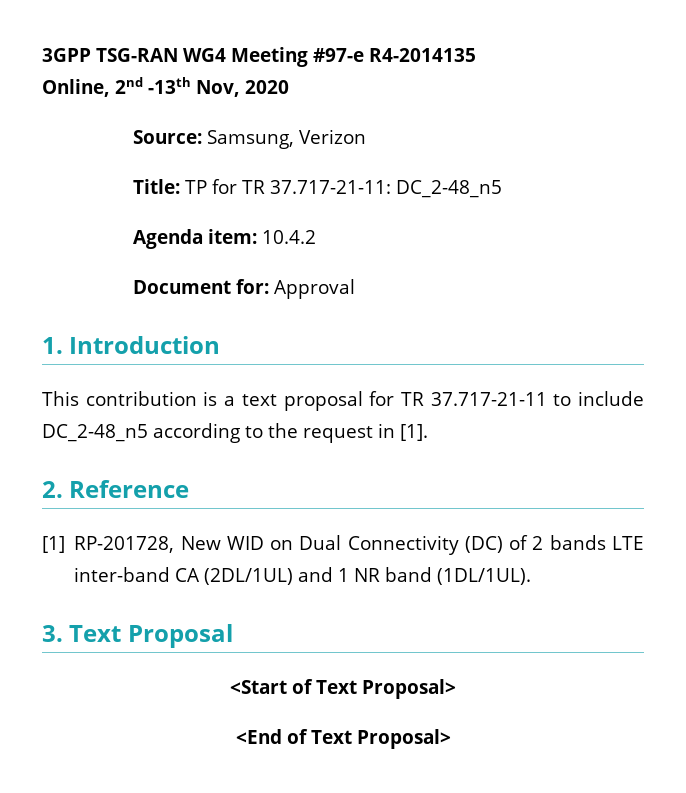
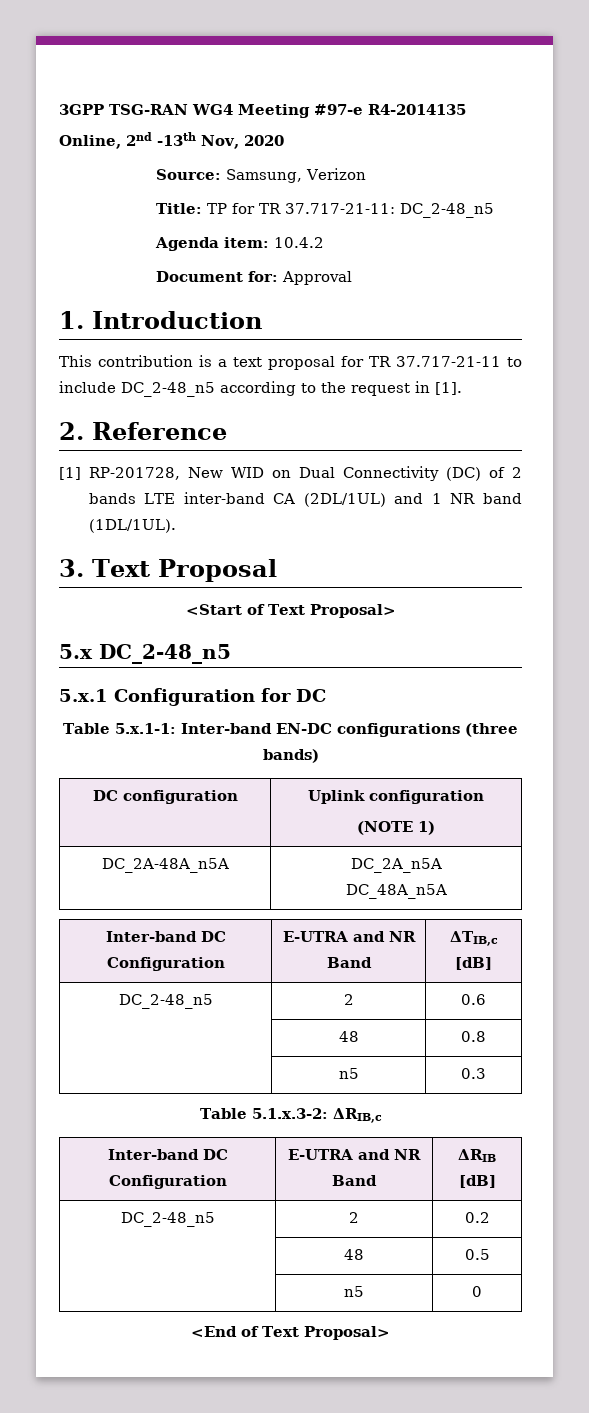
+ 5.x DC_2-48_n5
+ 5.x.1 Configuration for DC
+ Table 5.x.1-1: Inter-band EN-DC configurations (three bands)
+ DC configuration | Uplink configuration
+ (NOTE 1)
+ DC_2A-48A_n5A | DC_2A_n5A
+ DC_48A_n5A
+ Inter-band DC Configuration | E-UTRA and NR Band | ΔTIB,c [dB]
+ DC_2-48_n5 | 2 | 0.6
+ | 48 | 0.8
+ | n5 | 0.3
+ Table 5.1.x.3-2: ΔRIB,c
+ Inter-band DC Configuration | E-UTRA and NR Band | ΔRIB [dB]
+ DC_2-48_n5 | 2 | 0.2
+ | 48 | 0.5
+ | n5 | 0

